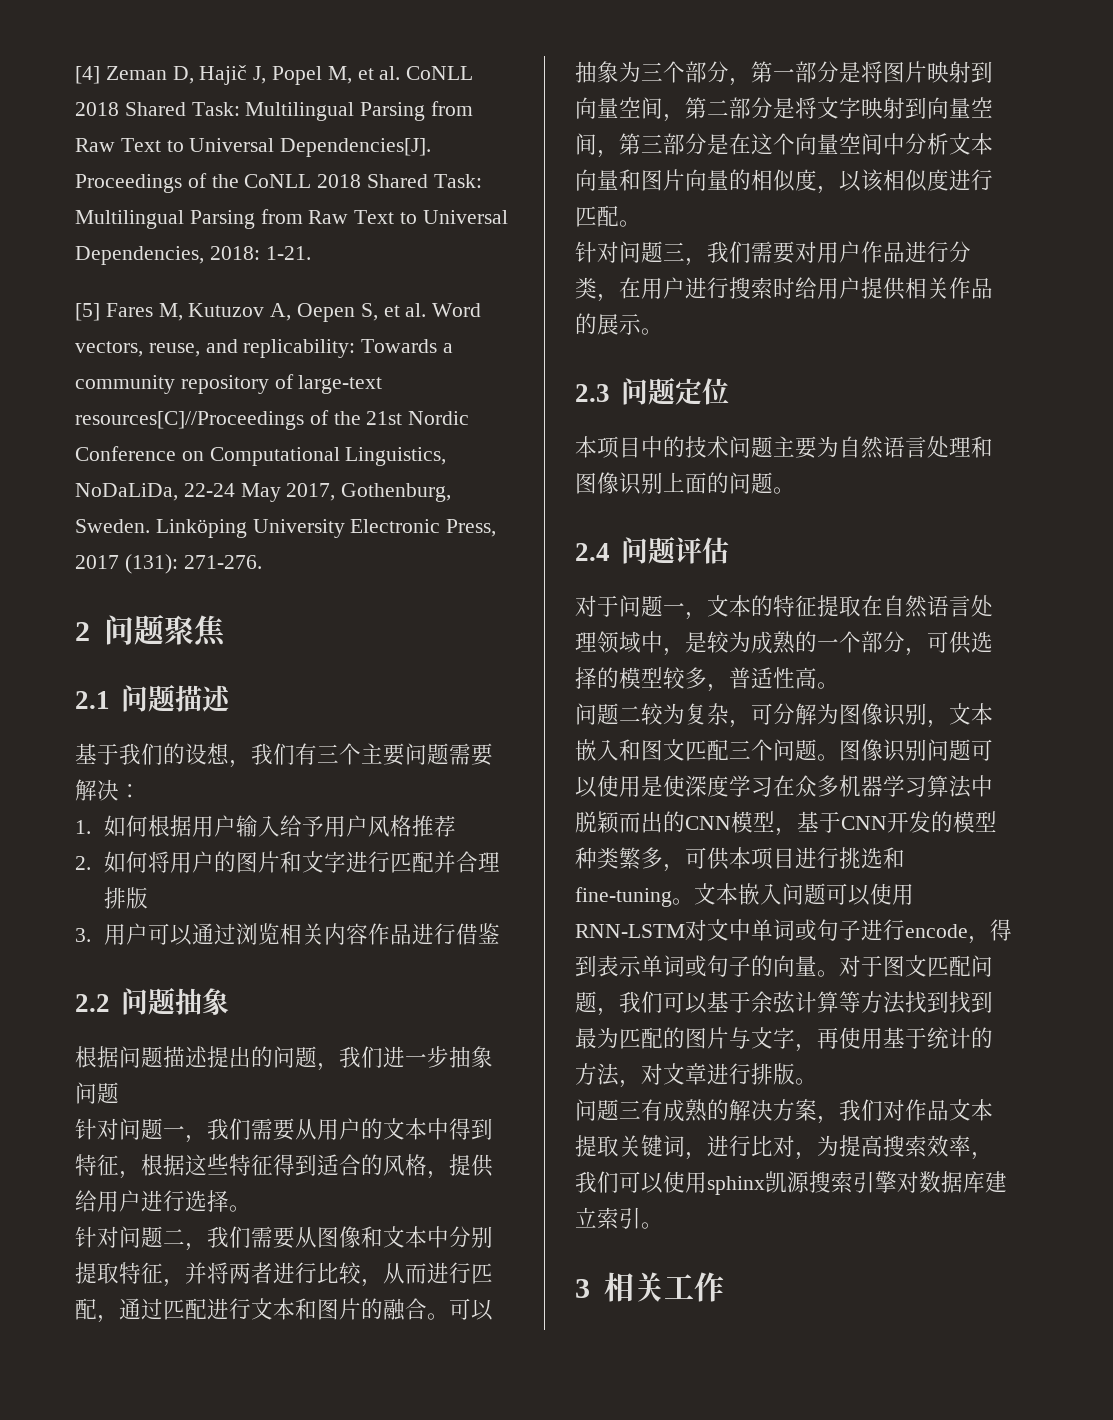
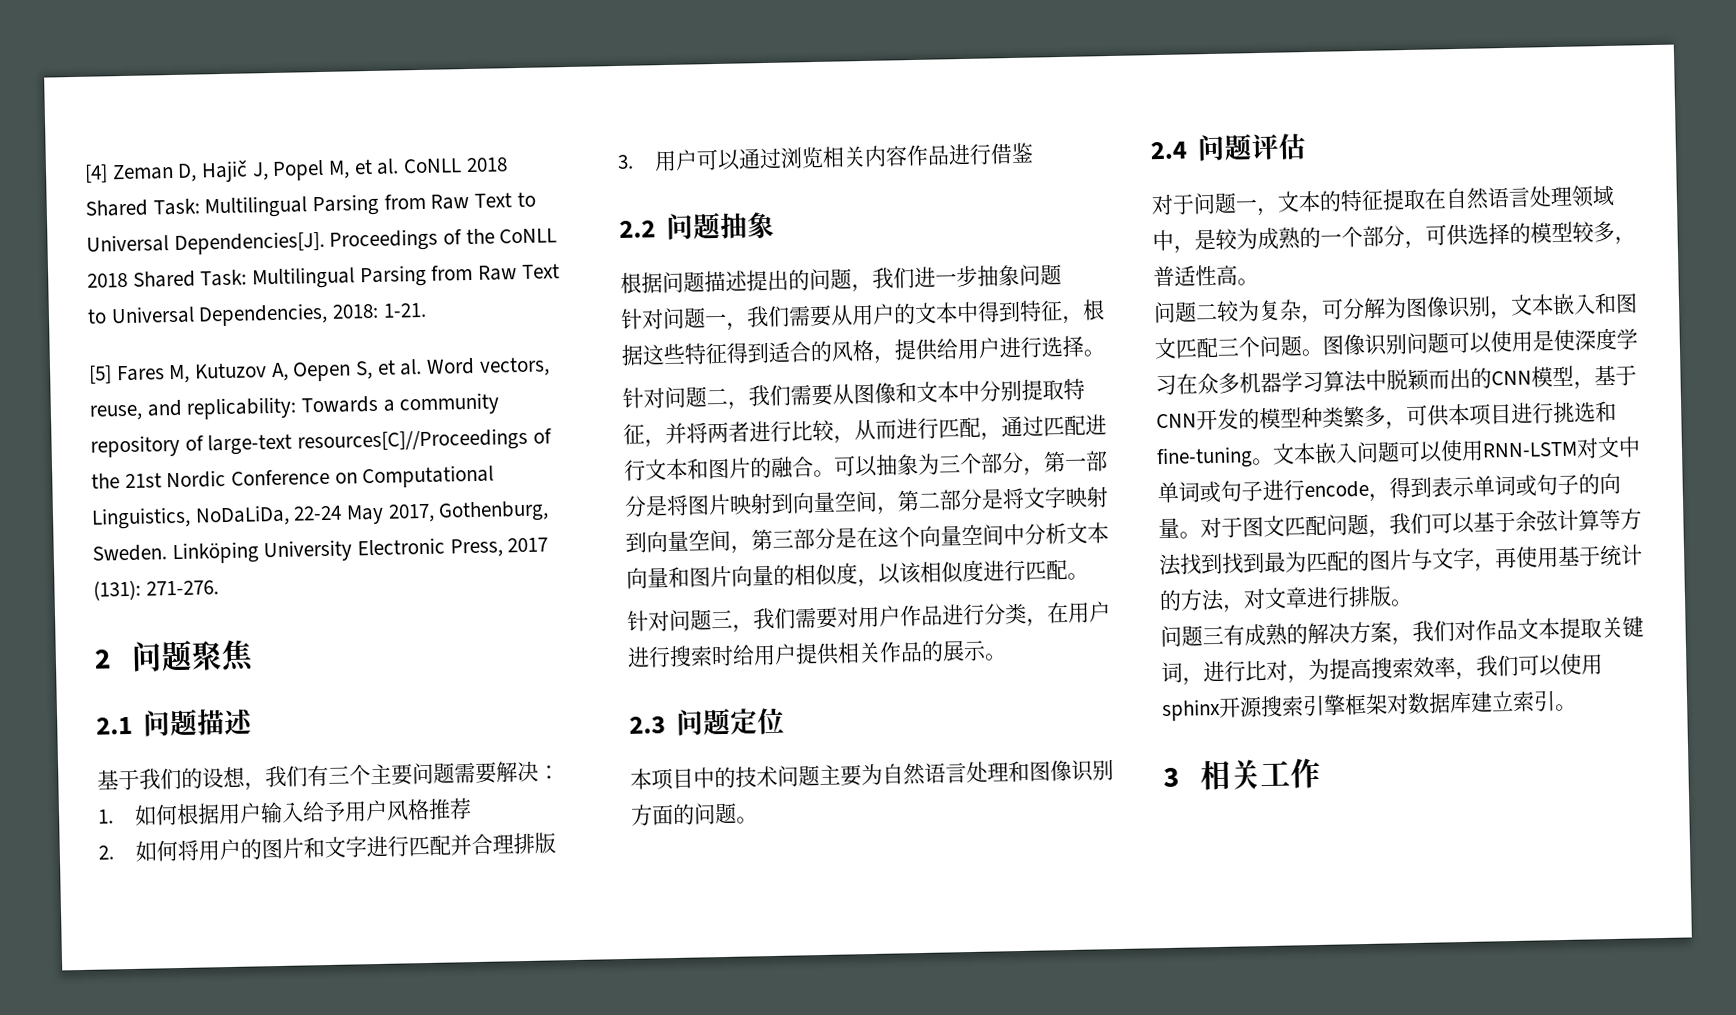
- 本项目中的技术问题主要为自然语言处理和图像识别上面的问题。
+ 本项目中的技术问题主要为自然语言处理和图像识别方面的问题。
- 问题三有成熟的解决方案，我们对作品文本提取关键词，进行比对，为提高搜索效率，我们可以使用sphinx凯源搜索引擎对数据库建立索引。
+ 问题三有成熟的解决方案，我们对作品文本提取关键词，进行比对，为提高搜索效率，我们可以使用sphinx开源搜索引擎框架对数据库建立索引。

